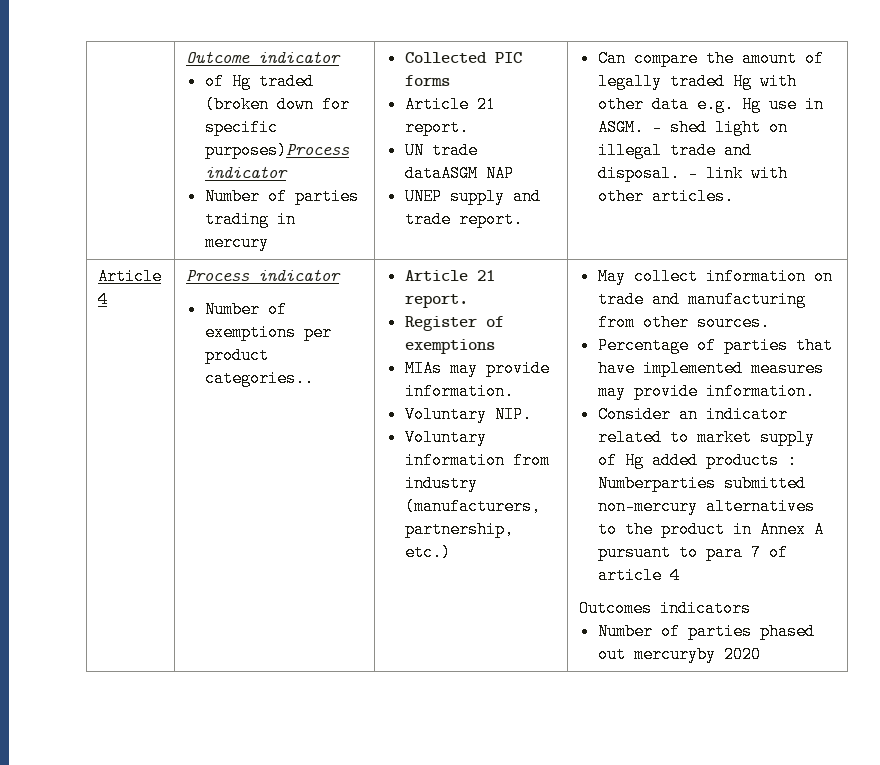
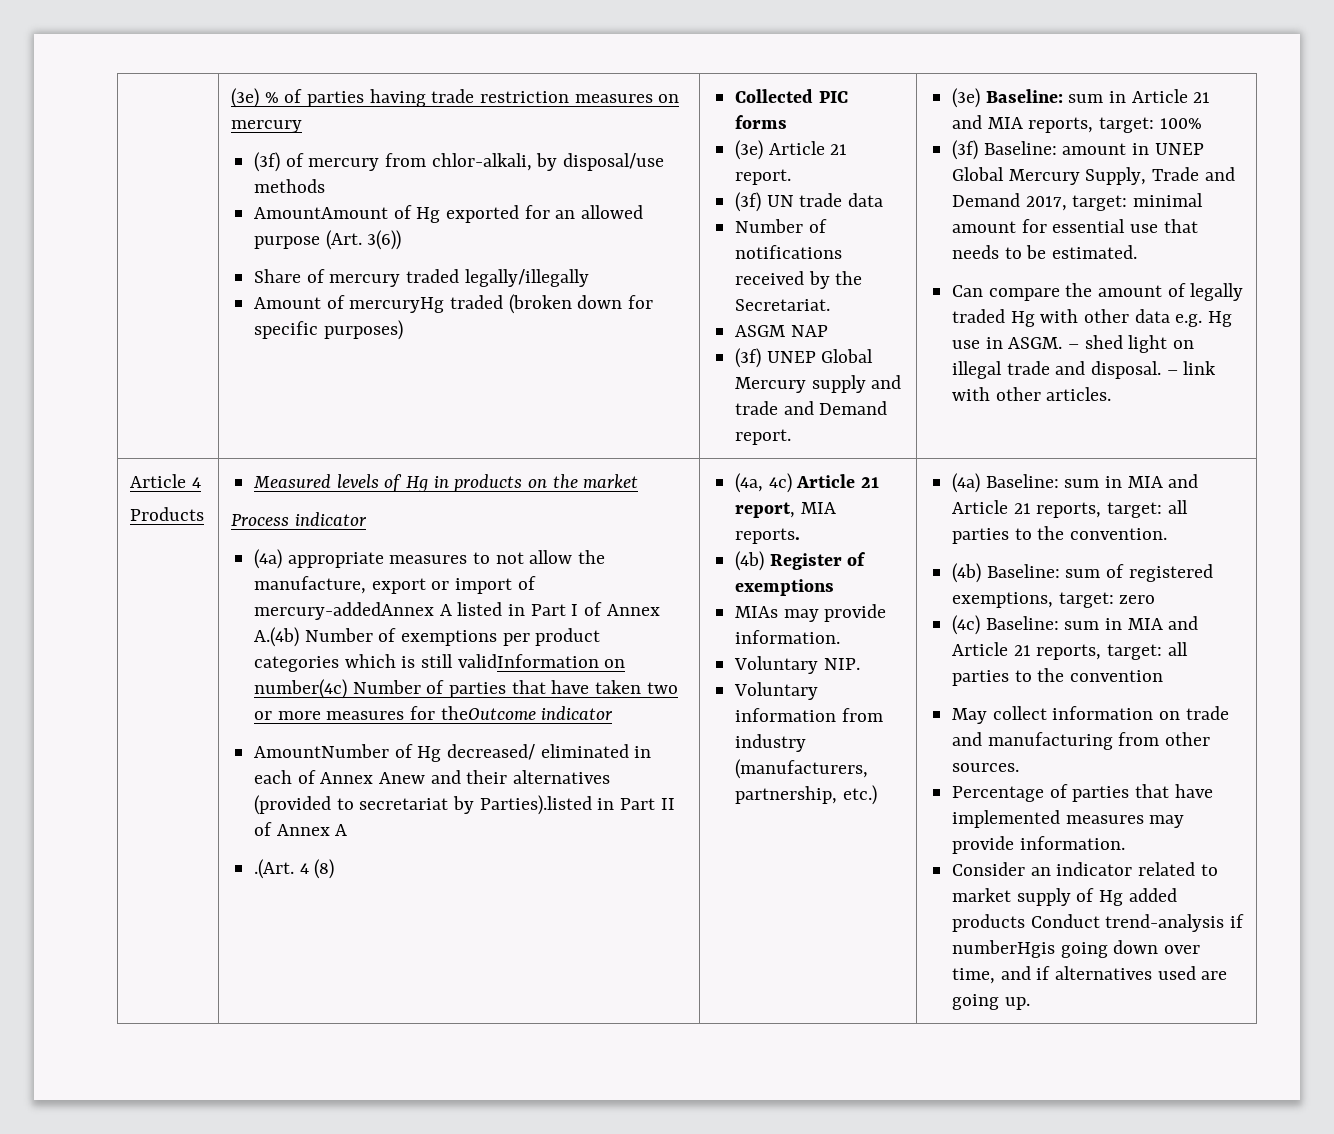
- Outcome indicator
- of Hg traded (broken down for specific purposes)Process indicator
- Number of parties trading in mercury
+ (3e) % of parties having trade restriction measures on mercury
+ (3f) of mercury from chlor-alkali, by disposal/use methods
+ AmountAmount of Hg exported for an allowed purpose (Art. 3(6))
+ Share of mercury traded legally/illegally
+ Amount of mercuryHg traded (broken down for specific purposes)
  Collected PIC forms
- Article 21 report.
- UN trade dataASGM NAP
- UNEP supply and trade report.
+ (3e) Article 21 report.
+ (3f) UN trade data
+ Number of notifications received by the Secretariat.
+ ASGM NAP
+ (3f) UNEP Global Mercury supply and trade and Demand report.
+ (3e) Baseline: sum in Article 21 and MIA reports, target: 100%
+ (3f) Baseline: amount in UNEP Global Mercury Supply, Trade and Demand 2017, target: minimal amount for essential use that needs to be estimated.
+ Products | Measured levels of Hg in products on the market
  Process indicator
- Number of exemptions per product categories.. | Article 21 report.
- Register of exemptions
+ (4a) appropriate measures to not allow the manufacture, export or import of mercury-addedAnnex A listed in Part I of Annex A.(4b) Number of exemptions per product categories which is still validInformation on number(4c) Number of parties that have taken two or more measures for theOutcome indicator
+ AmountNumber of Hg decreased/ eliminated in each of Annex Anew and their alternatives (provided to secretariat by Parties).listed in Part II of Annex A
+ .(Art. 4 (8) | (4a, 4c) Article 21 report, MIA reports.
+ (4b) Register of exemptions
+ (4a) Baseline: sum in MIA and Article 21 reports, target: all parties to the convention.
+ (4b) Baseline: sum of registered exemptions, target: zero
+ (4c) Baseline: sum in MIA and Article 21 reports, target: all parties to the convention
- Consider an indicator related to market supply of Hg added products : Numberparties submitted non-mercury alternatives to the product in Annex A pursuant to para 7 of article 4
- Outcomes indicators
- Number of parties phased out mercuryby 2020
+ Consider an indicator related to market supply of Hg added products Conduct trend-analysis if numberHgis going down over time, and if alternatives used are going up.

